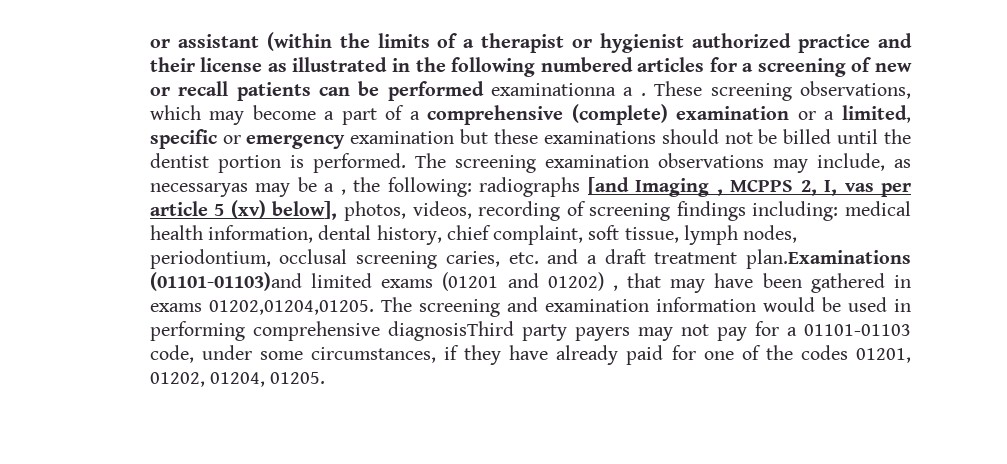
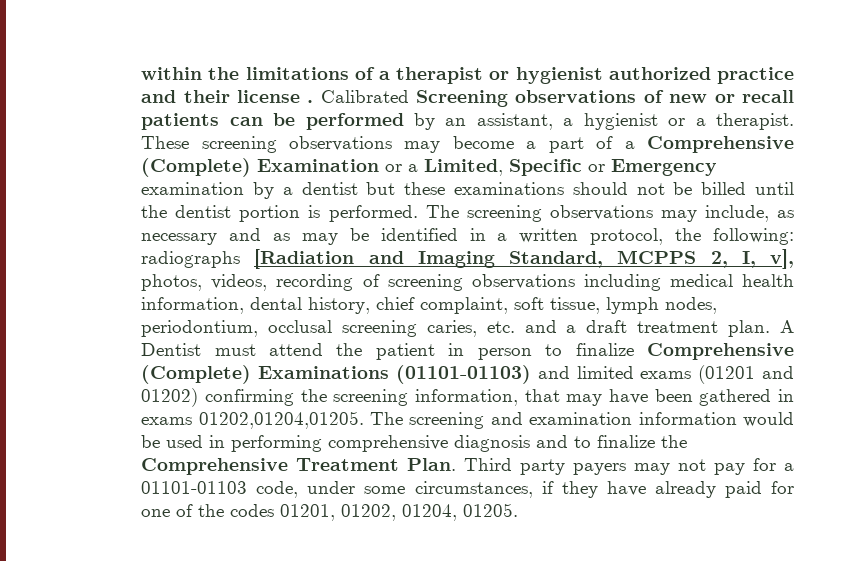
- or assistant (within the limits of a therapist or hygienist authorized practice and their license as illustrated in the following numbered articles for a screening of new or recall patients can be performed examinationna a . These screening observations, which may become a part of a comprehensive (complete) examination or a limited, specific or emergency examination but these examinations should not be billed until the dentist portion is performed.
+ within the limitations of a therapist or hygienist authorized practice and their license . Calibrated Screening observations of new or recall patients can be performed by an assistant, a hygienist or a therapist. These screening observations may become a part of a Comprehensive (Complete) Examination or a Limited, Specific or Emergency examination by a dentist but these examinations should not be billed until the dentist portion is performed.
- The screening examination observations may include, as necessaryas may be a , the following: radiographs [and Imaging , MCPPS 2, I, vas per article 5 (xv) below], photos, videos, recording of screening findings including: medical health information, dental history, chief complaint, soft tissue, lymph nodes, periodontium, occlusal screening caries, etc. and a draft treatment plan.Examinations (01101-01103)and limited exams (01201 and 01202) , that may have been gathered in exams 01202,01204,01205.
+ The screening observations may include, as necessary and as may be identified in a written protocol, the following: radiographs [Radiation and Imaging Standard, MCPPS 2, I, v], photos, videos, recording of screening observations including medical health information, dental history, chief complaint, soft tissue, lymph nodes, periodontium, occlusal screening caries, etc. and a draft treatment plan. A Dentist must attend the patient in person to finalize Comprehensive (Complete) Examinations (01101-01103) and limited exams (01201 and 01202) confirming the screening information, that may have been gathered in exams 01202,01204,01205.
- The screening and examination information would be used in performing comprehensive diagnosisThird party payers may not pay for a 01101-01103 code, under some circumstances, if they have already paid for one of the codes 01201, 01202, 01204, 01205.
+ The screening and examination information would be used in performing comprehensive diagnosis and to finalize the Comprehensive Treatment Plan. Third party payers may not pay for a 01101-01103 code, under some circumstances, if they have already paid for one of the codes 01201, 01202, 01204, 01205.

